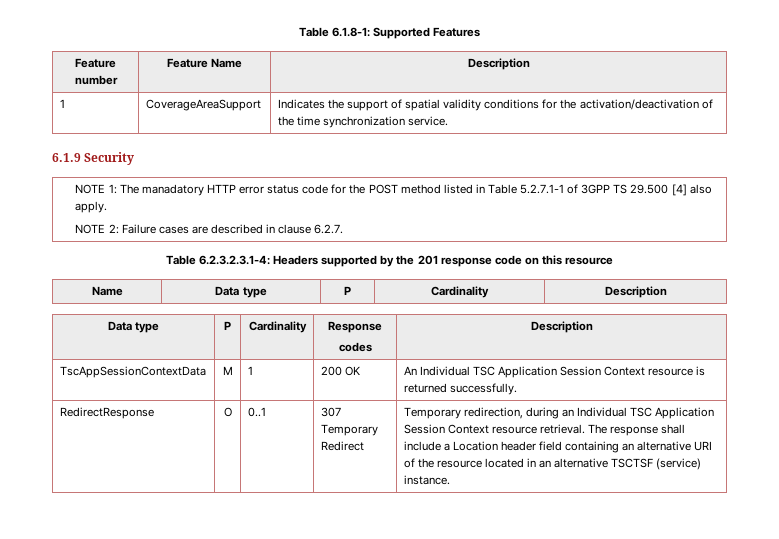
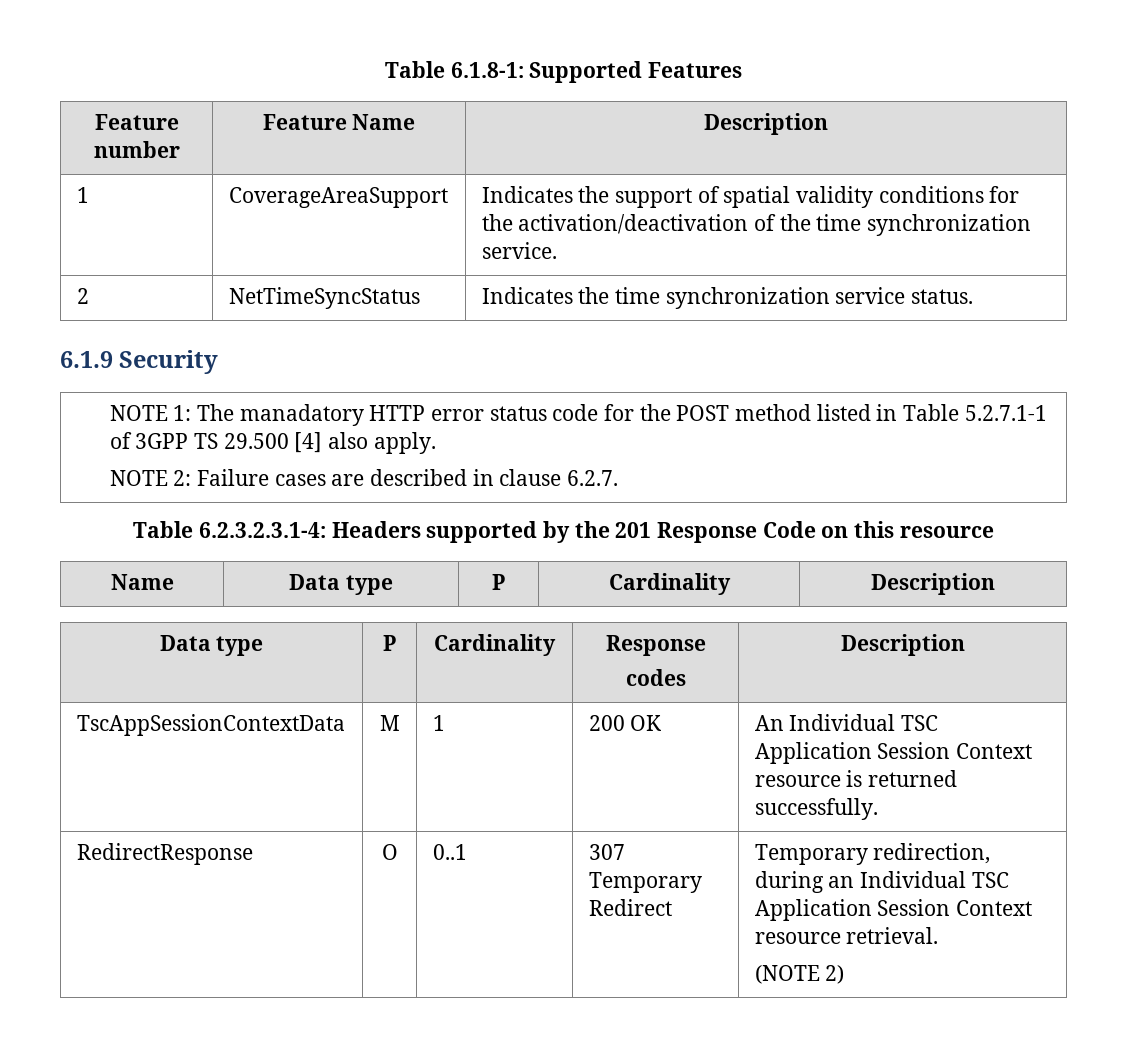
+ 2 | NetTimeSyncStatus | Indicates the time synchronization service status.
- Table 6.2.3.2.3.1-4: Headers supported by the 201 response code on this resource
+ Table 6.2.3.2.3.1-4: Headers supported by the 201 Response Code on this resource
- RedirectResponse | O | 0..1 | 307 Temporary Redirect | Temporary redirection, during an Individual TSC Application Session Context resource retrieval. The response shall include a Location header field containing an alternative URI of the resource located in an alternative TSCTSF (service) instance.
+ RedirectResponse | O | 0..1 | 307 Temporary Redirect | Temporary redirection, during an Individual TSC Application Session Context resource retrieval.
+ (NOTE 2)

